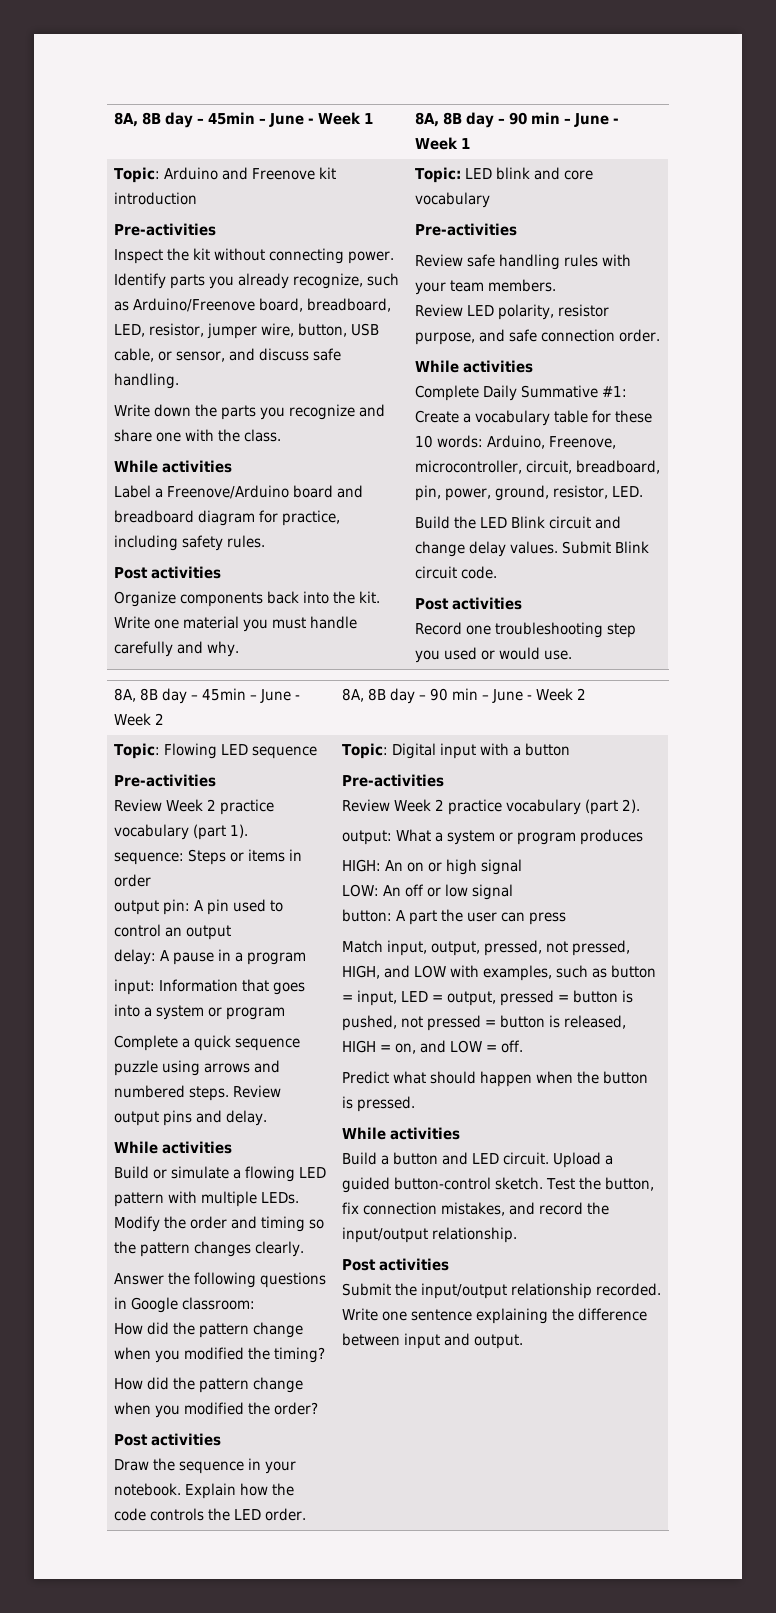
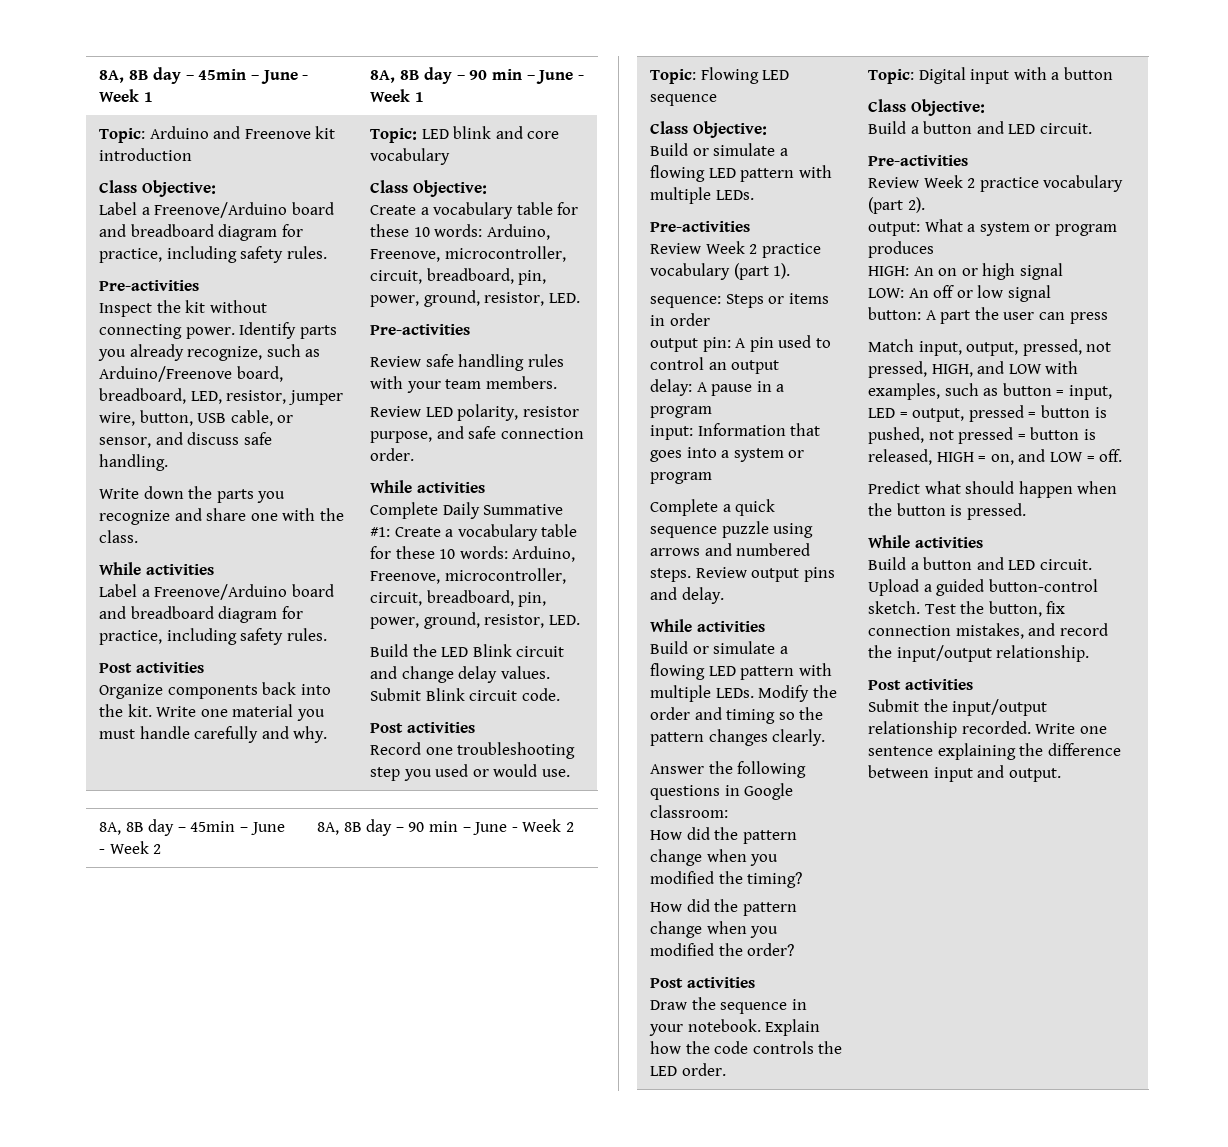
  Topic: Arduino and Freenove kit introduction
+ Class Objective:
+ Label a Freenove/Arduino board and breadboard diagram for practice, including safety rules.
  Topic: LED blink and core vocabulary
+ Class Objective:
+ Create a vocabulary table for these 10 words: Arduino, Freenove, microcontroller, circuit, breadboard, pin, power, ground, resistor, LED.
  Topic: Flowing LED sequence
+ Class Objective:
+ Build or simulate a flowing LED pattern with multiple LEDs.
  Topic: Digital input with a button
+ Class Objective:
+ Build a button and LED circuit.

